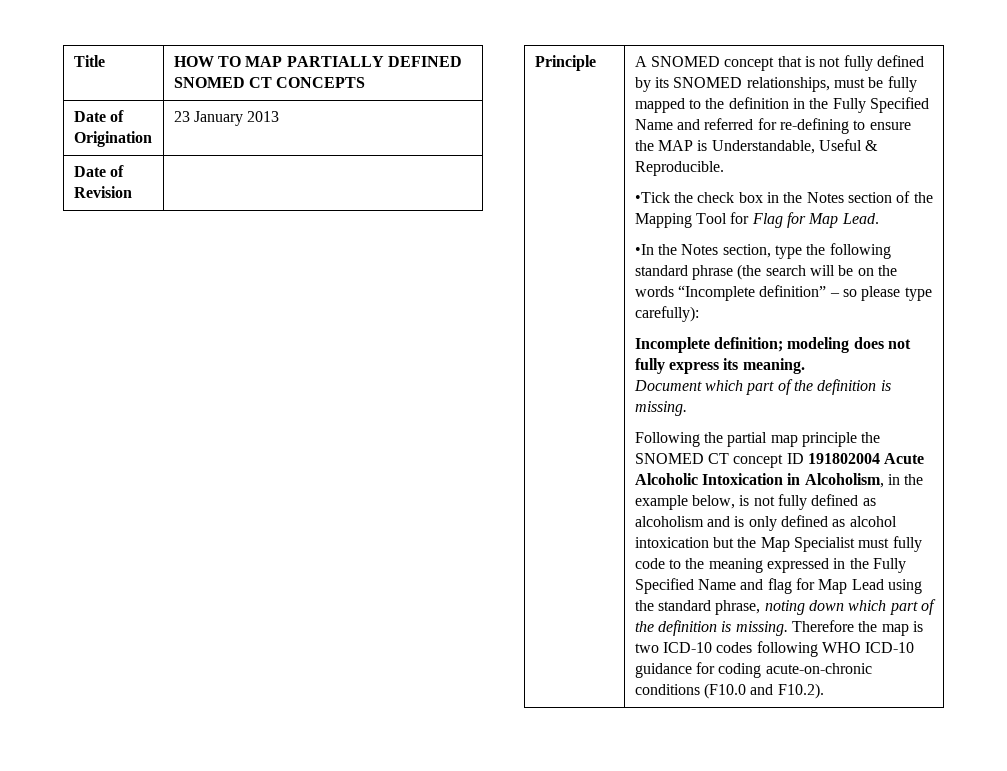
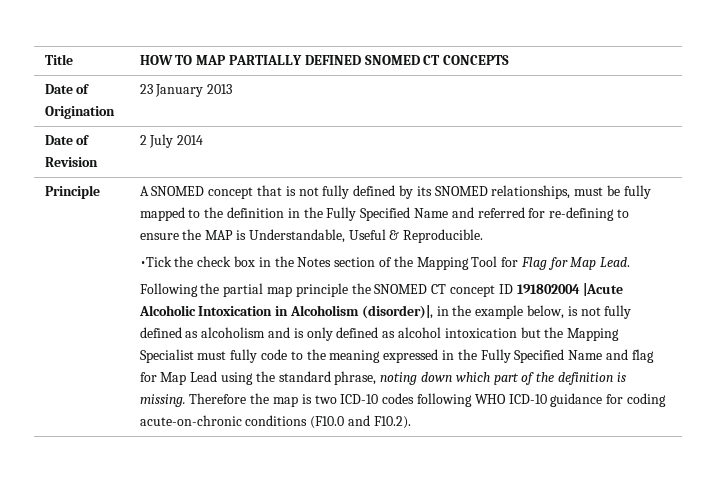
- Date of Revision |
+ Date of Revision | 2 July 2014
- •In the Notes section, type the following standard phrase (the search will be on the words “Incomplete definition” – so please type carefully):
- Incomplete definition; modeling does not fully express its meaning.
- Document which part of the definition is missing.
- Following the partial map principle the SNOMED CT concept ID 191802004 Acute Alcoholic Intoxication in Alcoholism, in the example below, is not fully defined as alcoholism and is only defined as alcohol intoxication but the Map Specialist must fully code to the meaning expressed in the Fully Specified Name and flag for Map Lead using the standard phrase, noting down which part of the definition is missing.
+ Following the partial map principle the SNOMED CT concept ID 191802004 |Acute Alcoholic Intoxication in Alcoholism (disorder)|, in the example below, is not fully defined as alcoholism and is only defined as alcohol intoxication but the Mapping Specialist must fully code to the meaning expressed in the Fully Specified Name and flag for Map Lead using the standard phrase, noting down which part of the definition is missing.

